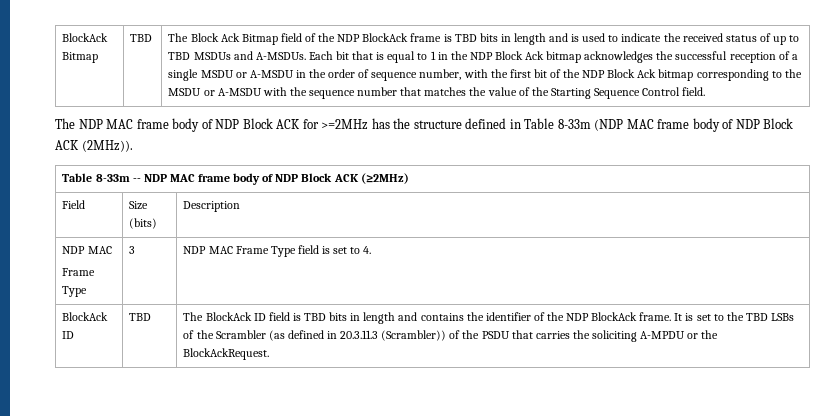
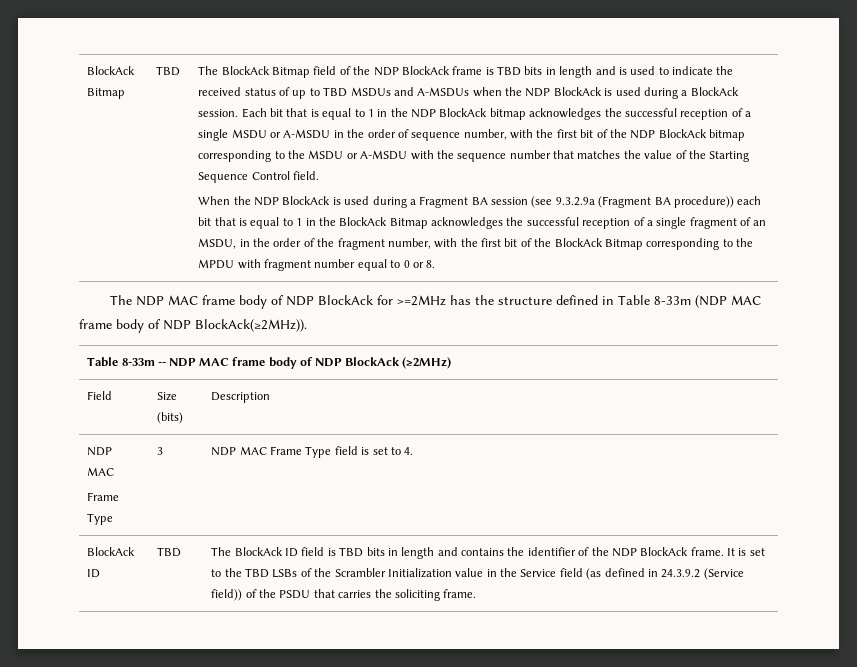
- The Block Ack Bitmap field of the NDP BlockAck frame is TBD bits in length and is used to indicate the received status of up to TBD MSDUs and A-MSDUs.
+ The BlockAck Bitmap field of the NDP BlockAck frame is TBD bits in length and is used to indicate the received status of up to TBD MSDUs and A-MSDUs when the NDP BlockAck is used during a BlockAck session.
- Each bit that is equal to 1 in the NDP Block Ack bitmap acknowledges the successful reception of a single MSDU or A-MSDU in the order of sequence number, with the first bit of the NDP Block Ack bitmap corresponding to the MSDU or A-MSDU with the sequence number that matches the value of the Starting Sequence Control field.
+ Each bit that is equal to 1 in the NDP BlockAck bitmap acknowledges the successful reception of a single MSDU or A-MSDU in the order of sequence number, with the first bit of the NDP BlockAck bitmap corresponding to the MSDU or A-MSDU with the sequence number that matches the value of the Starting Sequence Control field.
+ When the NDP BlockAck is used during a Fragment BA session (see 9.3.2.9a (Fragment BA procedure)) each bit that is equal to 1 in the BlockAck Bitmap acknowledges the successful reception of a single fragment of an MSDU, in the order of the fragment number, with the first bit of the BlockAck Bitmap corresponding to the MPDU with fragment number equal to 0 or 8.
- The NDP MAC frame body of NDP Block ACK for >=2MHz has the structure defined in Table 8-33m (NDP MAC frame body of NDP Block ACK (2MHz)).
+ The NDP MAC frame body of NDP BlockAck for >=2MHz has the structure defined in Table 8-33m (NDP MAC frame body of NDP BlockAck(≥2MHz)).
- Table 8-33m -- NDP MAC frame body of NDP Block ACK (≥2MHz)
+ Table 8-33m -- NDP MAC frame body of NDP BlockAck (≥2MHz)
- It is set to the TBD LSBs of the Scrambler (as defined in 20.3.11.3 (Scrambler)) of the PSDU that carries the soliciting A-MPDU or the BlockAckRequest.
+ It is set to the TBD LSBs of the Scrambler Initialization value in the Service field (as defined in 24.3.9.2 (Service field)) of the PSDU that carries the soliciting frame.

